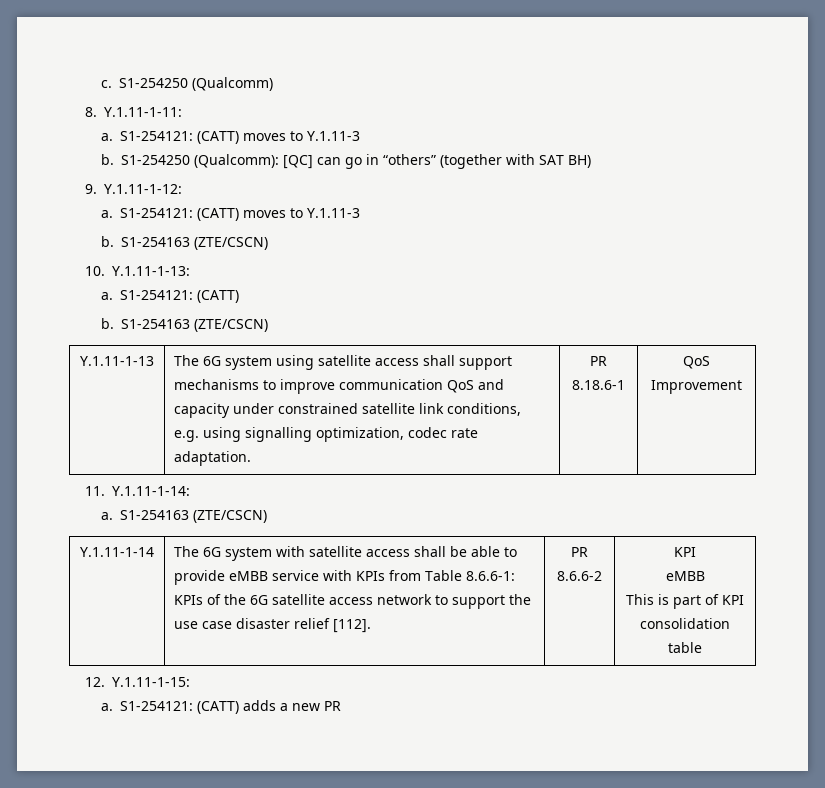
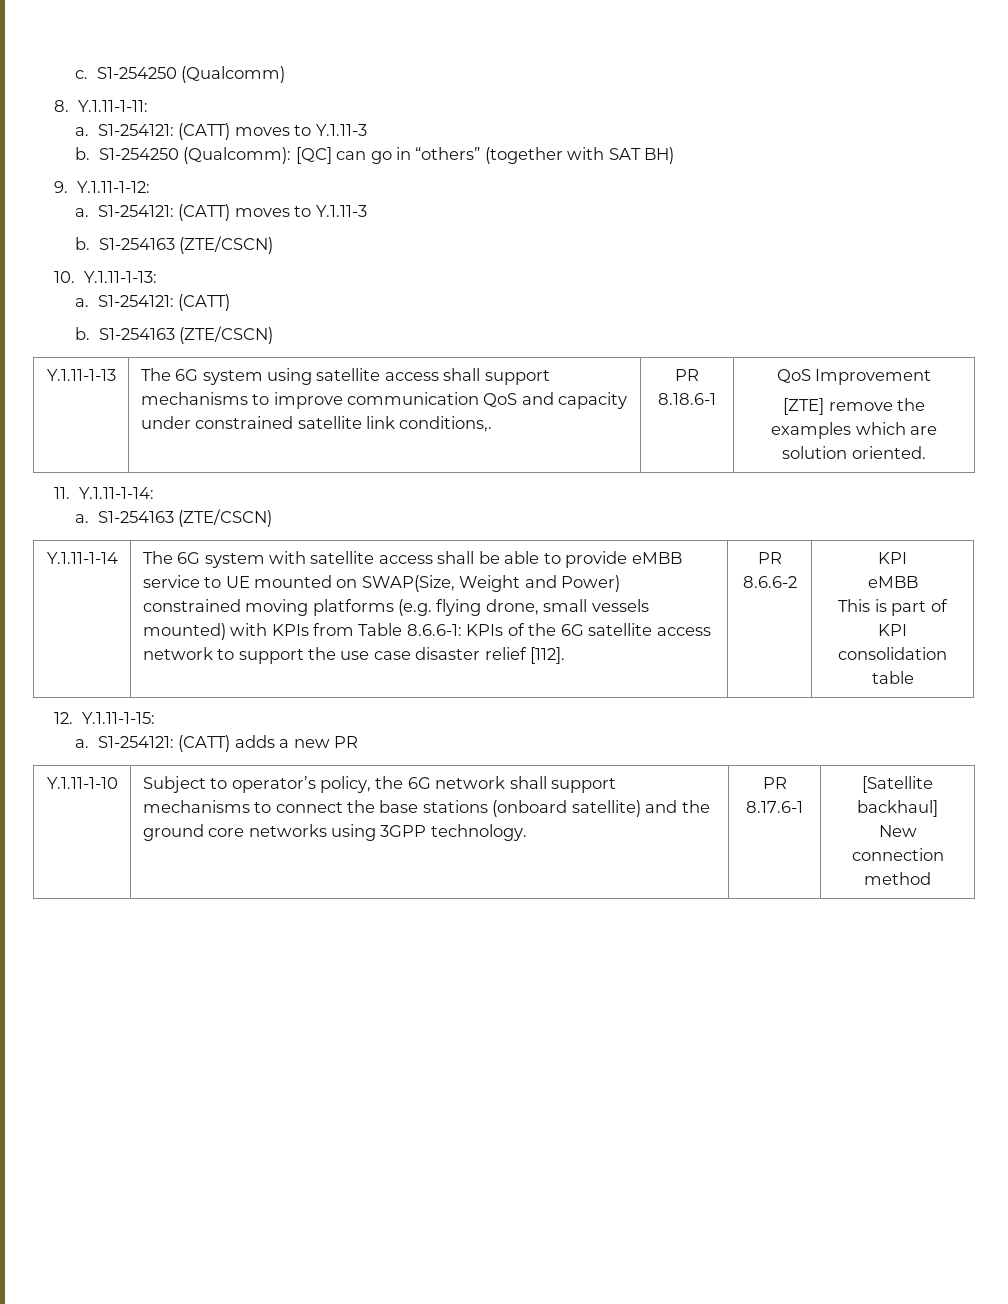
- Y.1.11-1-13 | The 6G system using satellite access shall support mechanisms to improve communication QoS and capacity under constrained satellite link conditions, e.g. using signalling optimization, codec rate adaptation. | PR 8.18.6-1 | QoS Improvement
+ Y.1.11-1-13 | The 6G system using satellite access shall support mechanisms to improve communication QoS and capacity under constrained satellite link conditions,. | PR 8.18.6-1 | QoS Improvement
+ [ZTE] remove the examples which are solution oriented.
- The 6G system with satellite access shall be able to provide eMBB service with KPIs from Table 8.6.6-1: KPIs of the 6G satellite access network to support the use case disaster relief [112].
+ The 6G system with satellite access shall be able to provide eMBB service to UE mounted on SWAP(Size, Weight and Power) constrained moving platforms (e.g. flying drone, small vessels mounted) with KPIs from Table 8.6.6-1: KPIs of the 6G satellite access network to support the use case disaster relief [112].
+ Y.1.11-1-10 | Subject to operator’s policy, the 6G network shall support mechanisms to connect the base stations (onboard satellite) and the ground core networks using 3GPP technology. | PR 8.17.6-1 | [Satellite backhaul]
+ New connection method

